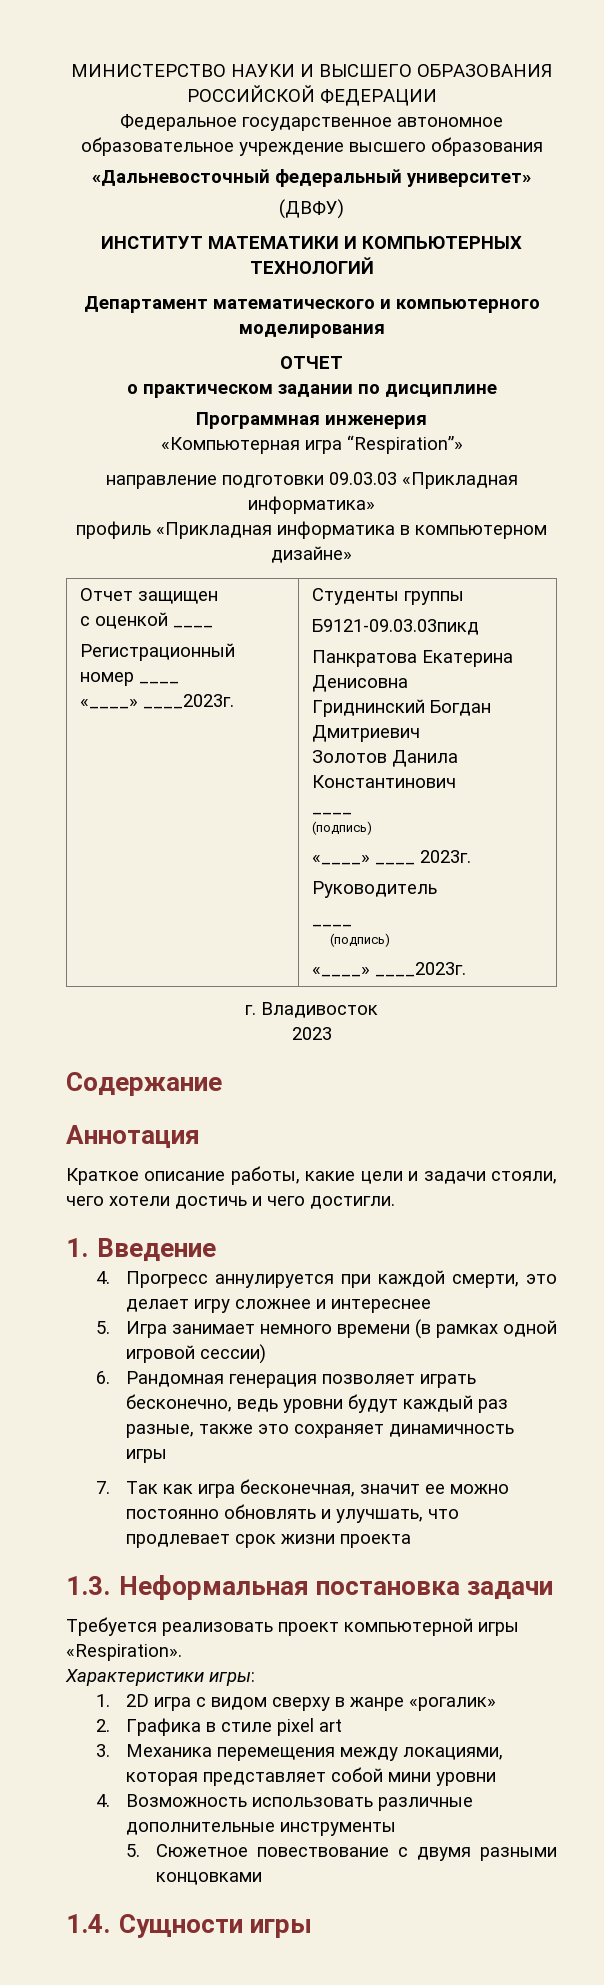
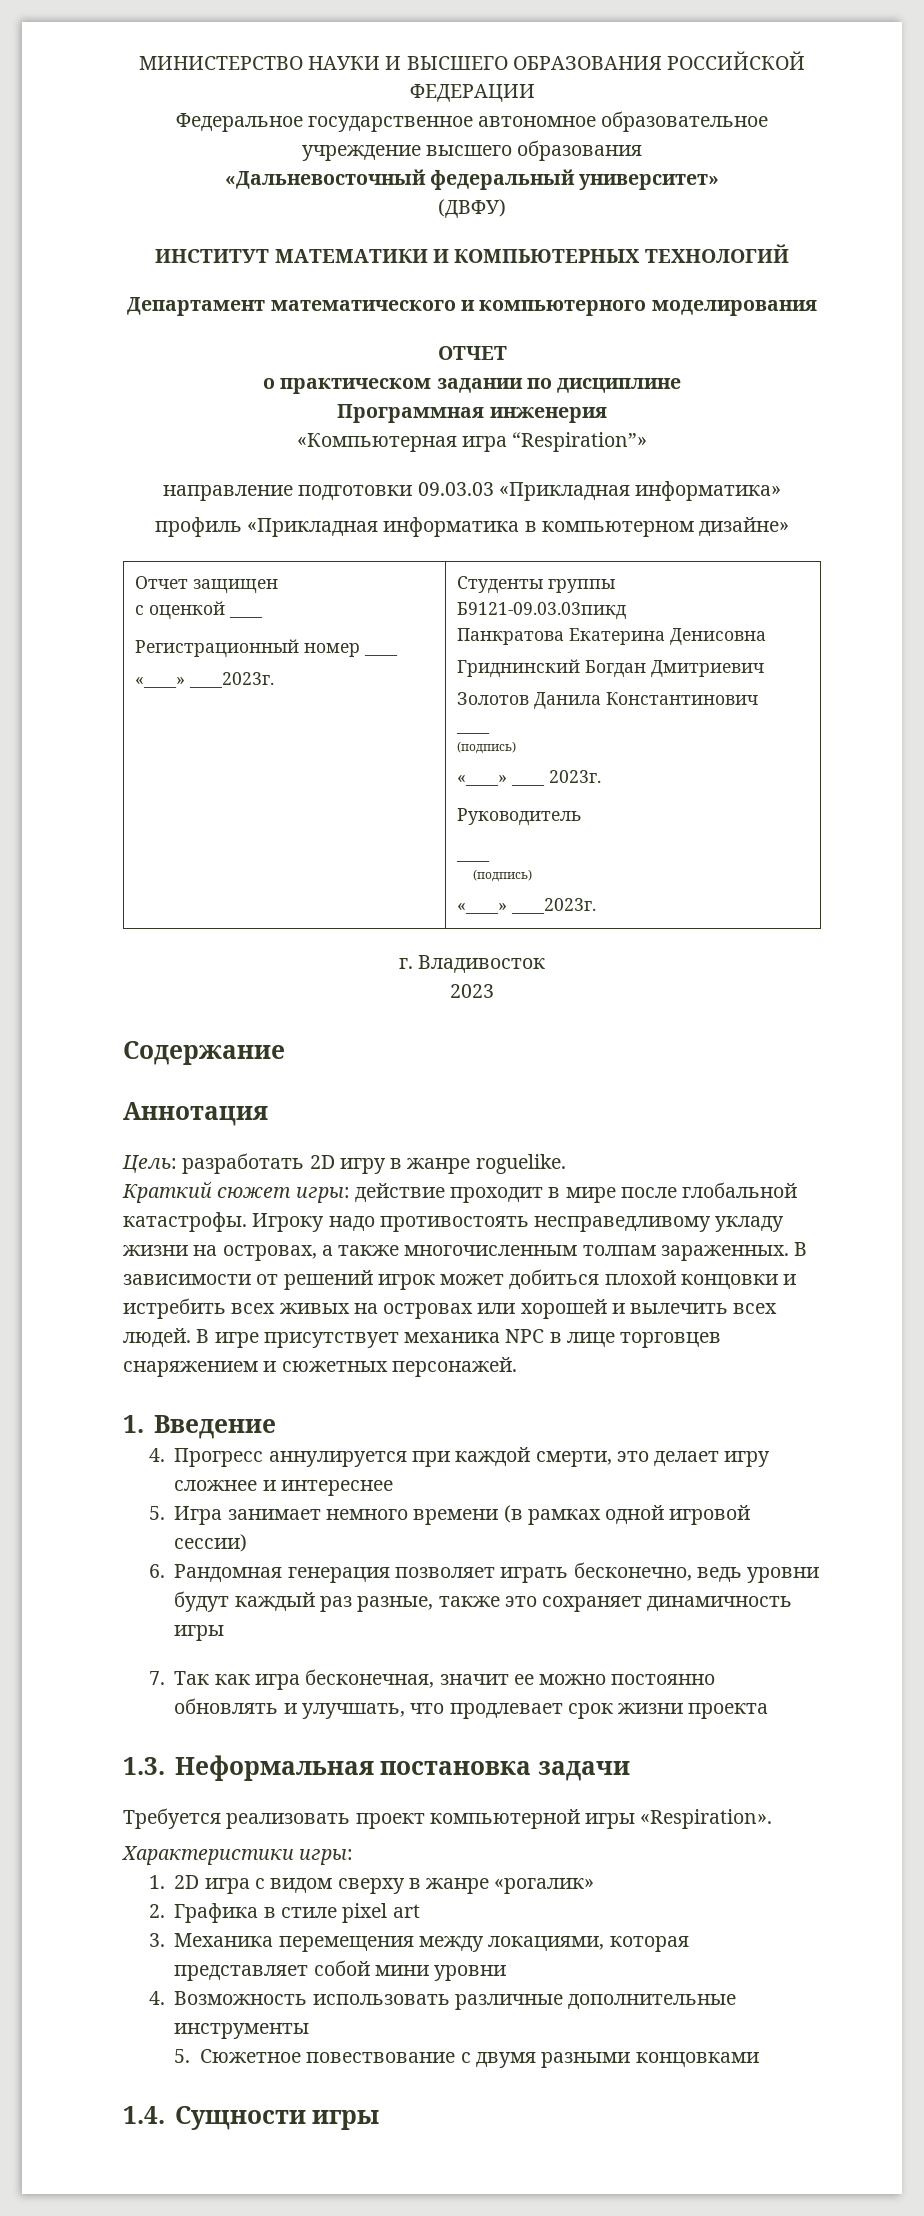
- Краткое описание работы, какие цели и задачи стояли, чего хотели достичь и чего достигли.
+ Цель: разработать 2D игру в жанре roguelike.
+ Краткий сюжет игры: действие проходит в мире после глобальной катастрофы. Игроку надо противостоять несправедливому укладу жизни на островах, а также многочисленным толпам зараженных. В зависимости от решений игрок может добиться плохой концовки и истребить всех живых на островах или хорошей и вылечить всех людей. В игре присутствует механика NPC в лице торговцев снаряжением и сюжетных персонажей.

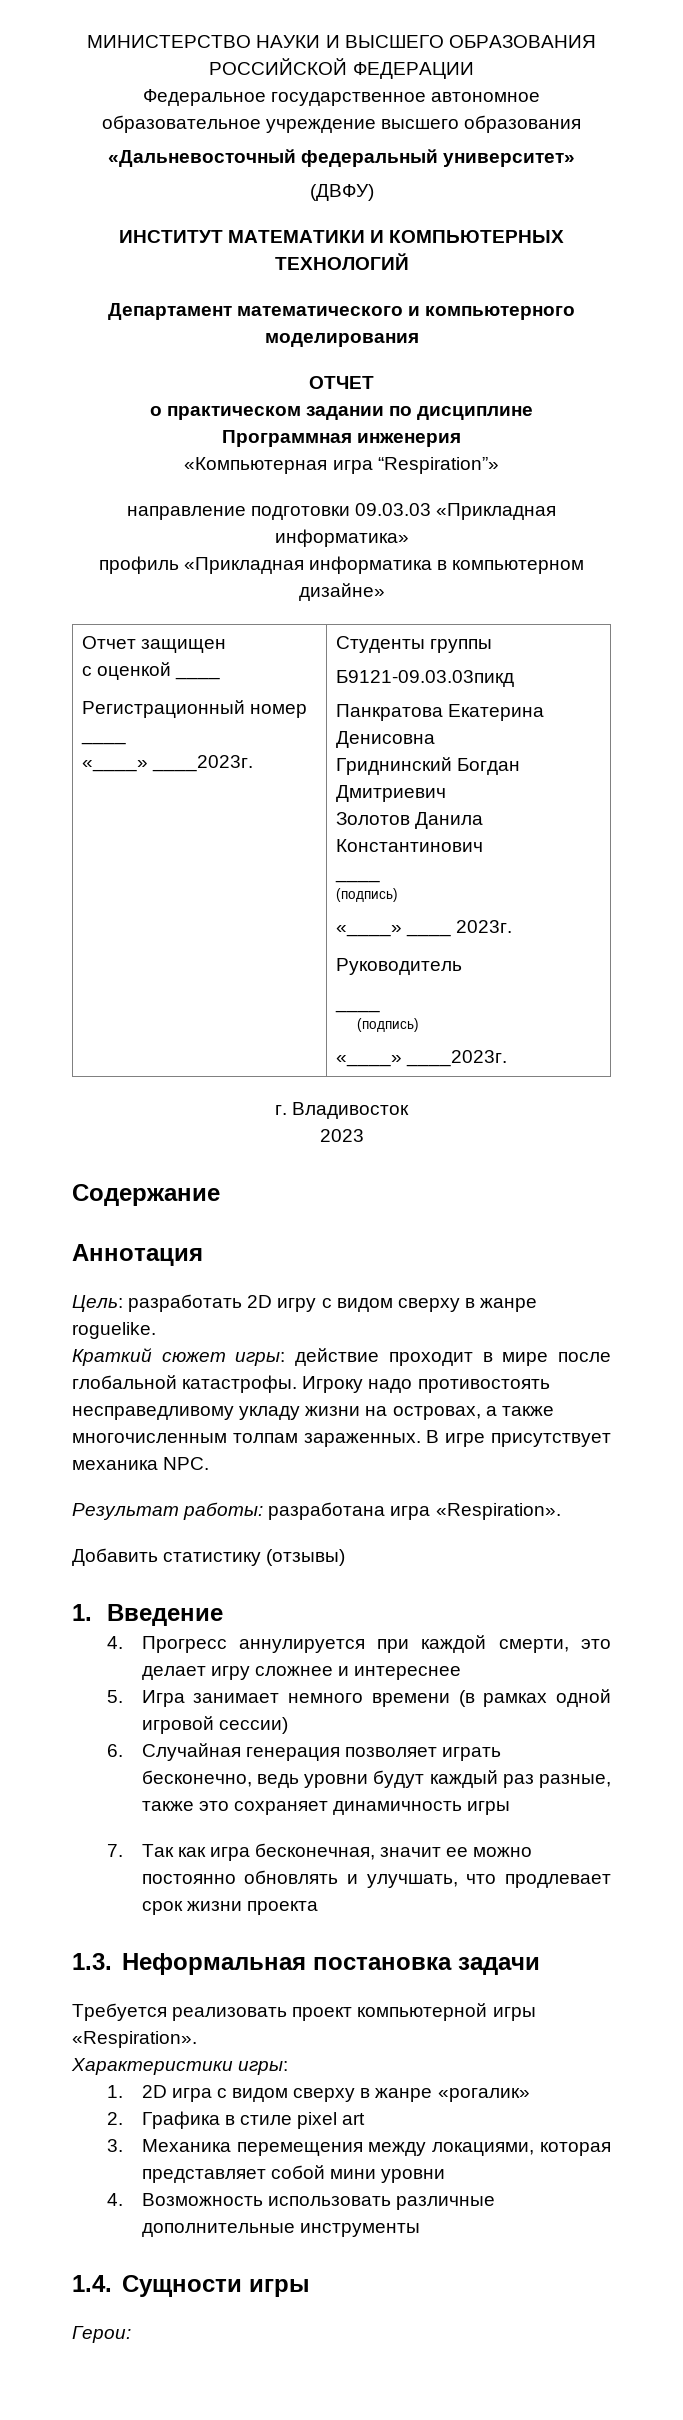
- Цель: разработать 2D игру в жанре roguelike.
+ Цель: разработать 2D игру с видом сверху в жанре roguelike.
- В зависимости от решений игрок может добиться плохой концовки и истребить всех живых на островах или хорошей и вылечить всех людей. В игре присутствует механика NPC в лице торговцев снаряжением и сюжетных персонажей.
+ В игре присутствует механика NPC.
+ Результат работы: разработана игра «Respiration».
+ Добавить статистику (отзывы)
- 6. Рандомная генерация позволяет играть бесконечно, ведь уровни будут каждый раз разные, также это сохраняет динамичность игры
+ 6. Случайная генерация позволяет играть бесконечно, ведь уровни будут каждый раз разные, также это сохраняет динамичность игры
- 5. Сюжетное повествование с двумя разными концовками
+ Герои:

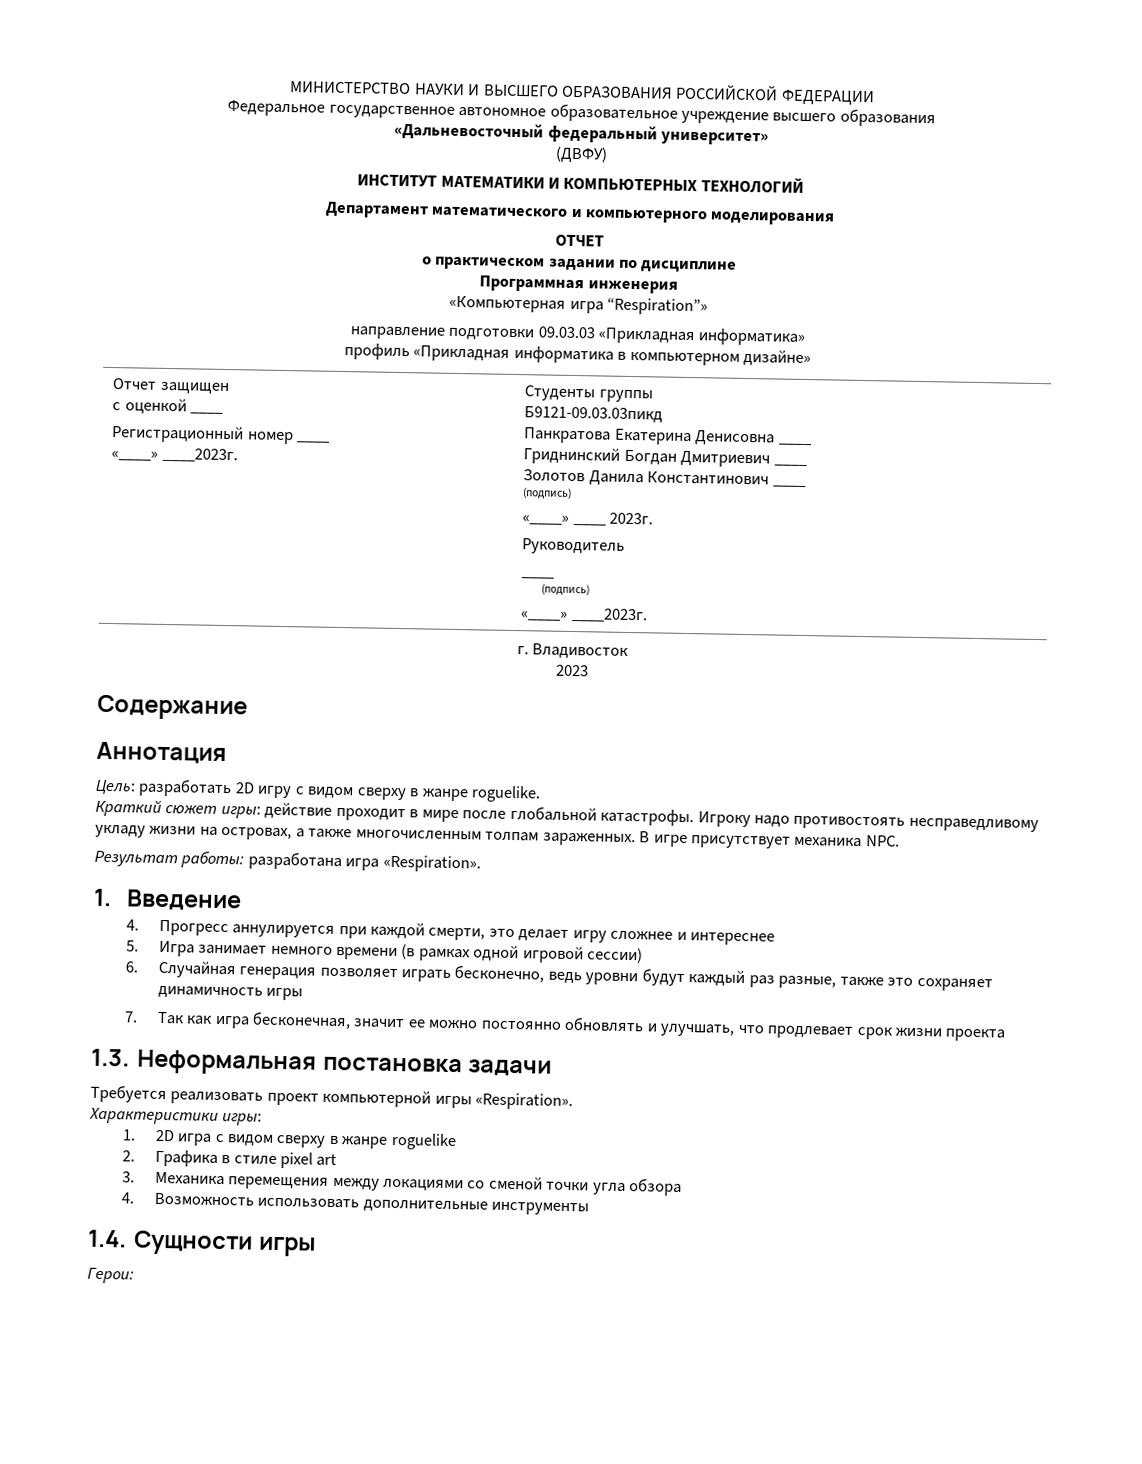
  Отчет защищен
  с оценкой ____
  Регистрационный номер ____
  «____» ____2023г. | Студенты группы
  Б9121-09.03.03пикд
- Панкратова Екатерина Денисовна
- Гриднинский Богдан Дмитриевич
- Золотов Данила Константинович
- ____
+ Панкратова Екатерина Денисовна ____
+ Гриднинский Богдан Дмитриевич ____
+ Золотов Данила Константинович ____
- Добавить статистику (отзывы)
- 1. 2D игра с видом сверху в жанре «рогалик»
+ 1. 2D игра с видом сверху в жанре roguelike
- 3. Механика перемещения между локациями, которая представляет собой мини уровни
+ 3. Механика перемещения между локациями со сменой точки угла обзора
- 4. Возможность использовать различные дополнительные инструменты
+ 4. Возможность использовать дополнительные инструменты

